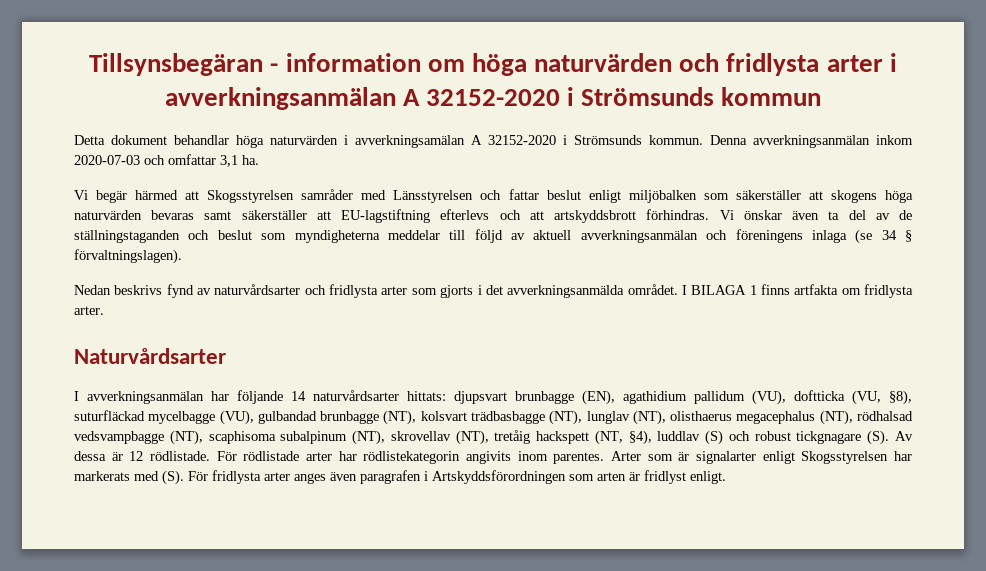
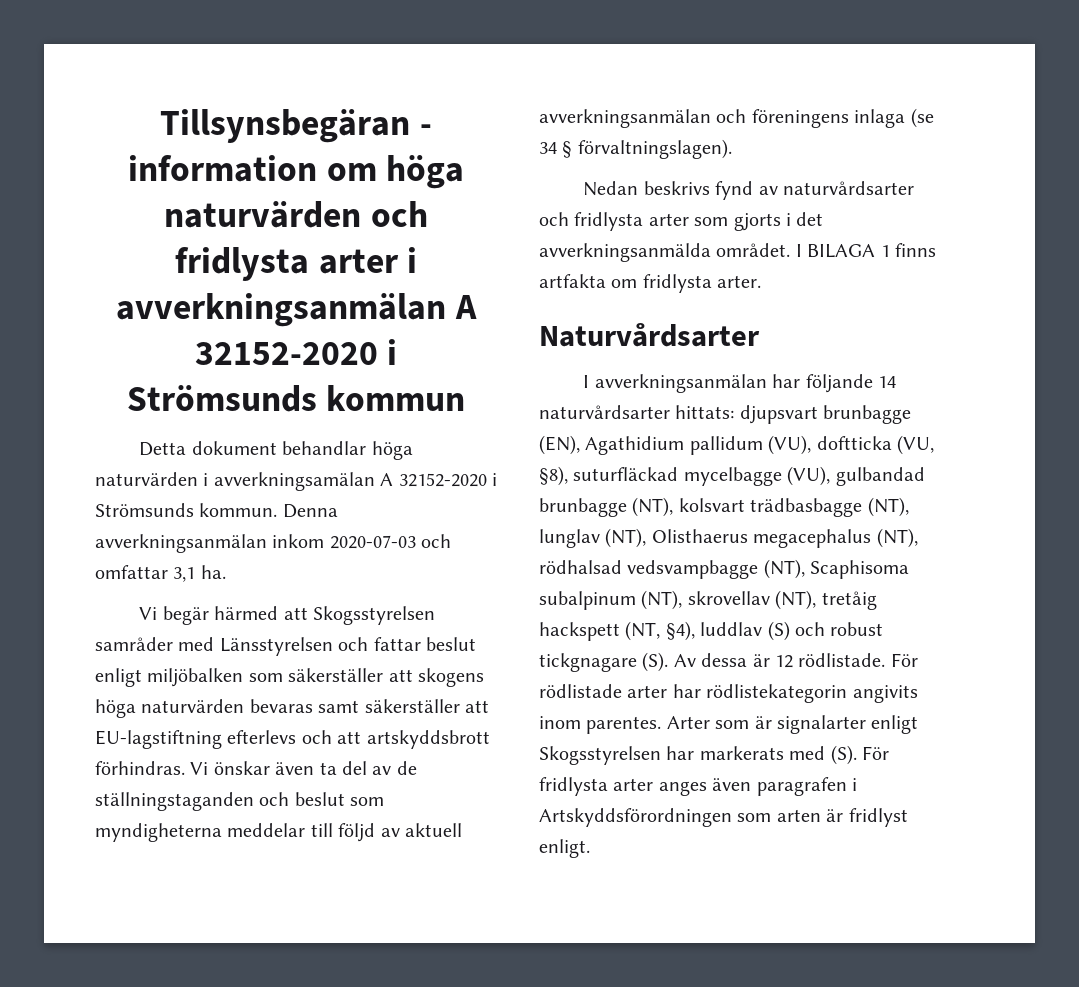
- I avverkningsanmälan har följande 14 naturvårdsarter hittats: djupsvart brunbagge (EN), agathidium pallidum (VU), doftticka (VU, §8), suturfläckad mycelbagge (VU), gulbandad brunbagge (NT), kolsvart trädbasbagge (NT), lunglav (NT), olisthaerus megacephalus (NT), rödhalsad vedsvampbagge (NT), scaphisoma subalpinum (NT), skrovellav (NT), tretåig hackspett (NT, §4), luddlav (S) och robust tickgnagare (S). Av dessa är 12 rödlistade.
+ I avverkningsanmälan har följande 14 naturvårdsarter hittats: djupsvart brunbagge (EN), Agathidium pallidum (VU), doftticka (VU, §8), suturfläckad mycelbagge (VU), gulbandad brunbagge (NT), kolsvart trädbasbagge (NT), lunglav (NT), Olisthaerus megacephalus (NT), rödhalsad vedsvampbagge (NT), Scaphisoma subalpinum (NT), skrovellav (NT), tretåig hackspett (NT, §4), luddlav (S) och robust tickgnagare (S). Av dessa är 12 rödlistade.

